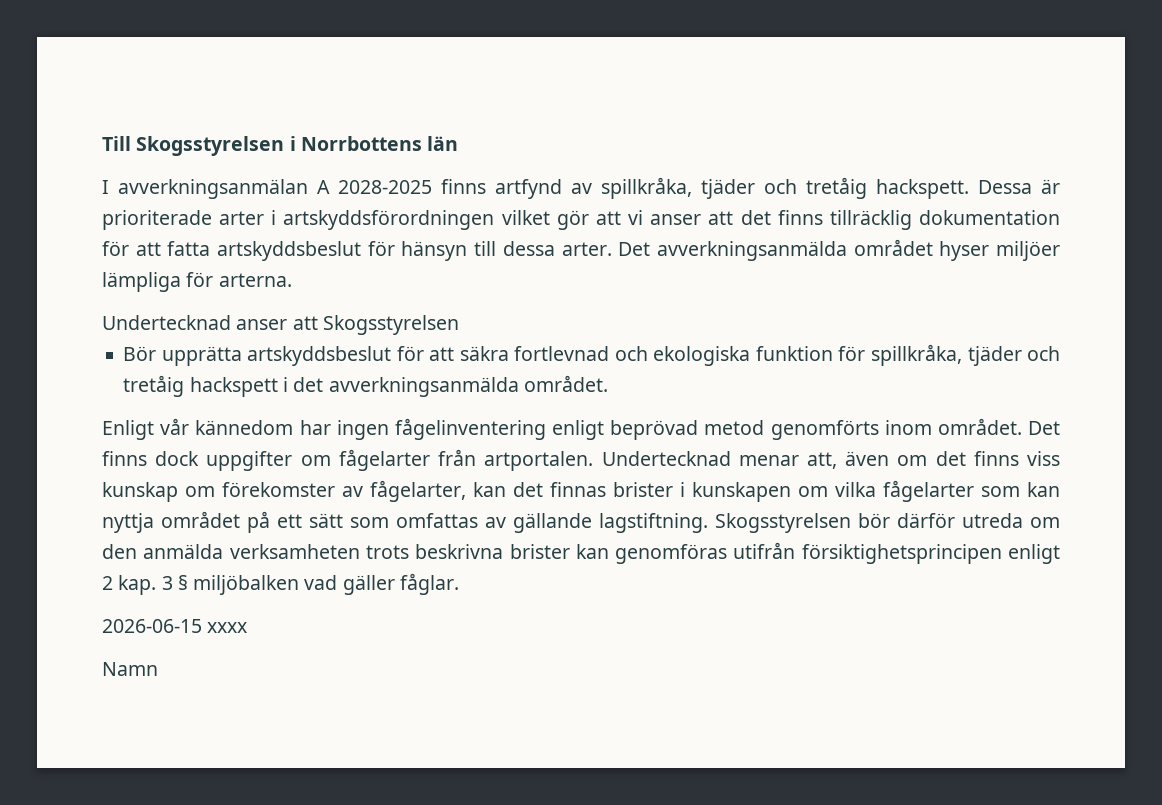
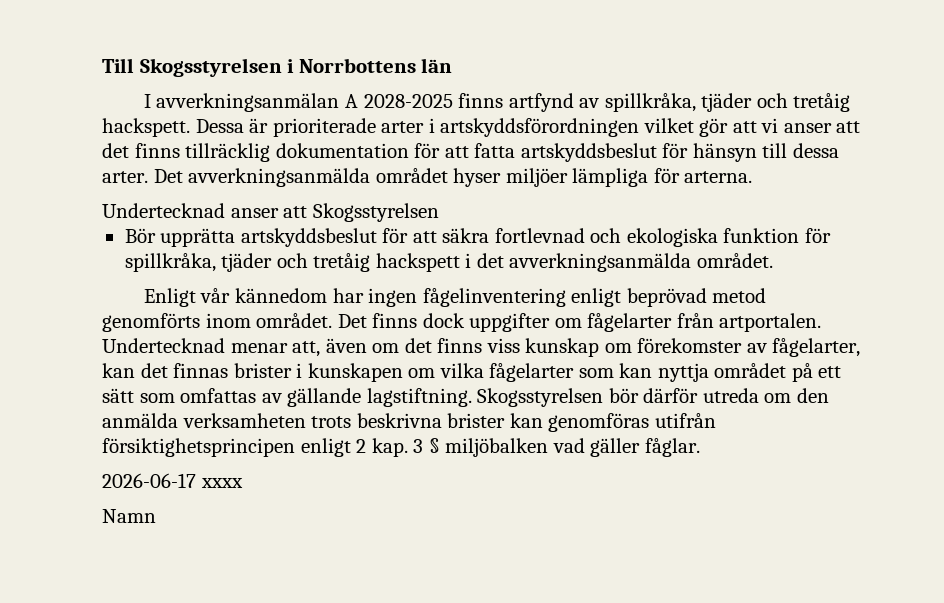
- 2026-06-15 xxxx
+ 2026-06-17 xxxx

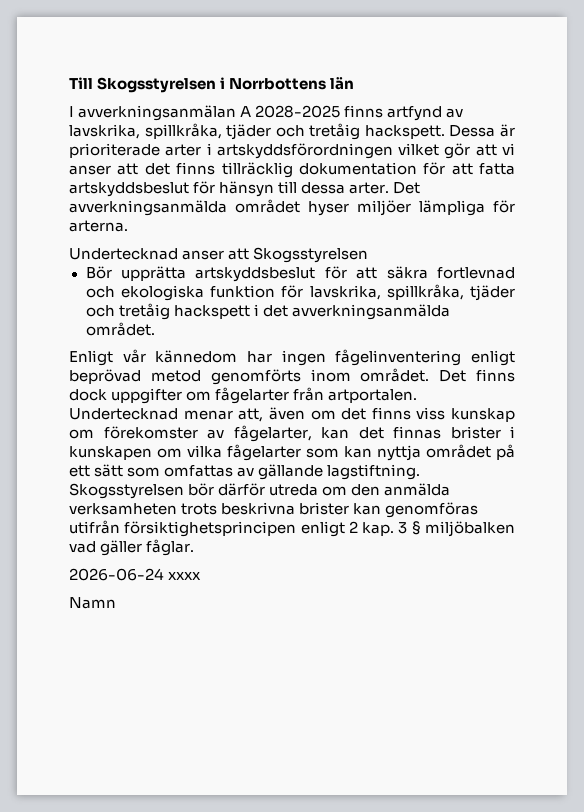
- I avverkningsanmälan A 2028-2025 finns artfynd av spillkråka, tjäder och tretåig hackspett.
+ I avverkningsanmälan A 2028-2025 finns artfynd av lavskrika, spillkråka, tjäder och tretåig hackspett.
- Bör upprätta artskyddsbeslut för att säkra fortlevnad och ekologiska funktion för spillkråka, tjäder och tretåig hackspett i det avverkningsanmälda området.
+ Bör upprätta artskyddsbeslut för att säkra fortlevnad och ekologiska funktion för lavskrika, spillkråka, tjäder och tretåig hackspett i det avverkningsanmälda området.
- 2026-06-17 xxxx
+ 2026-06-24 xxxx

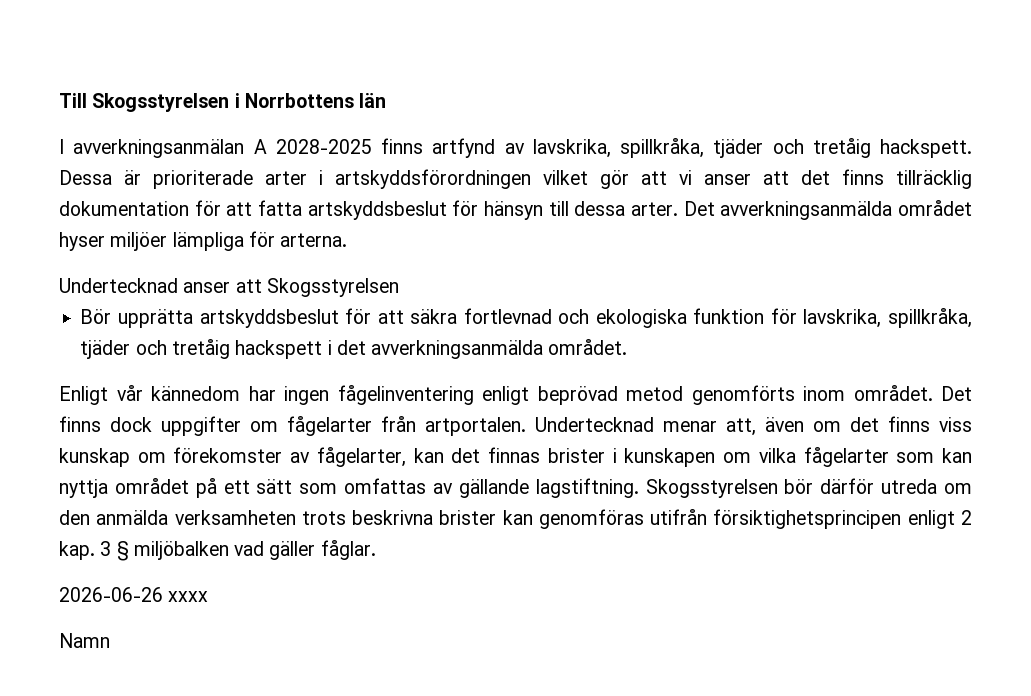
- 2026-06-24 xxxx
+ 2026-06-26 xxxx

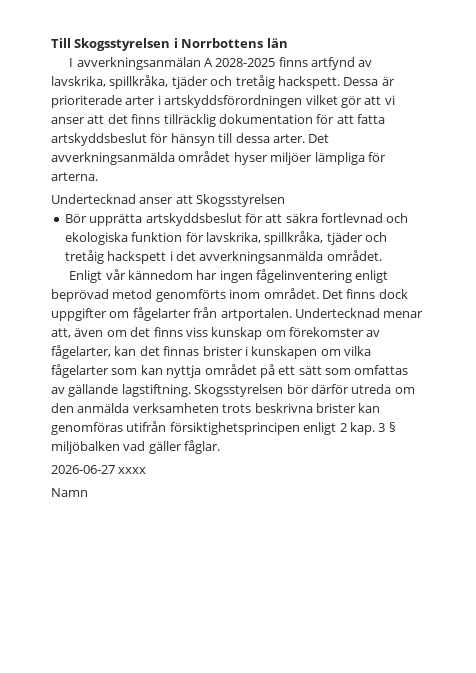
- 2026-06-26 xxxx
+ 2026-06-27 xxxx

